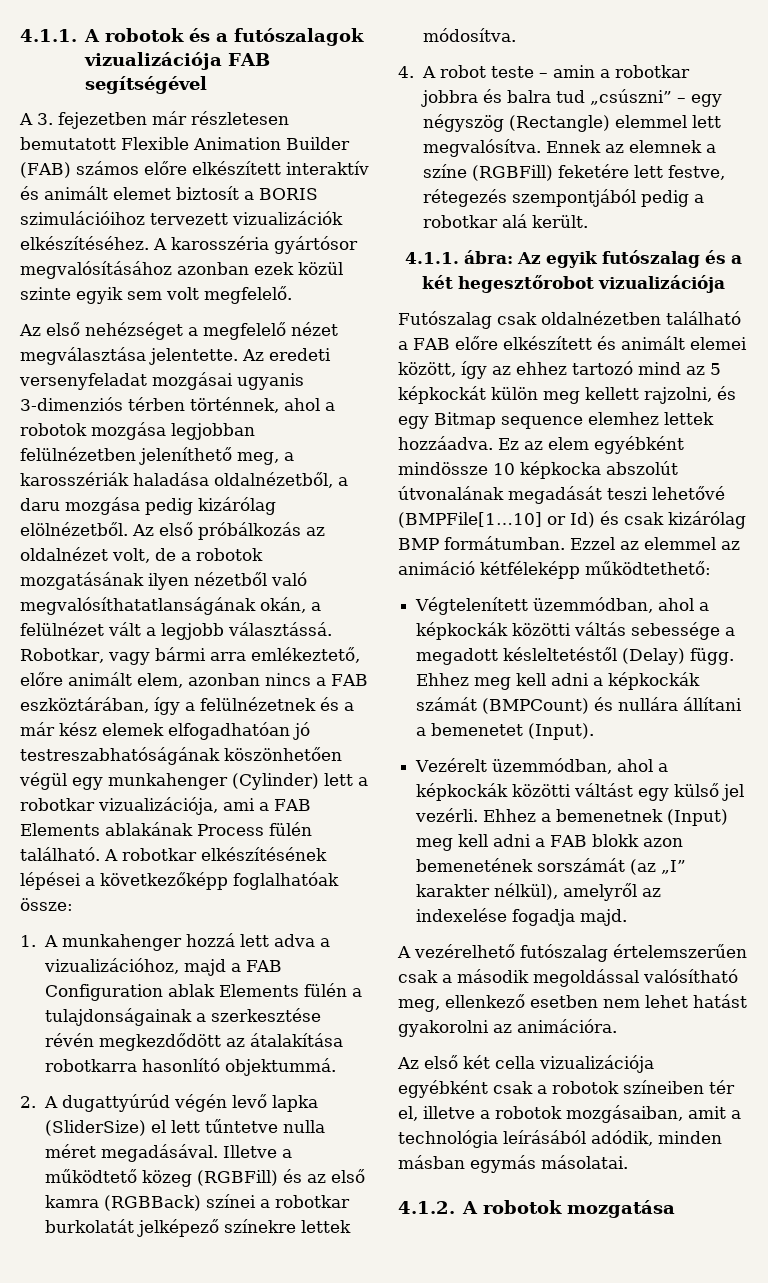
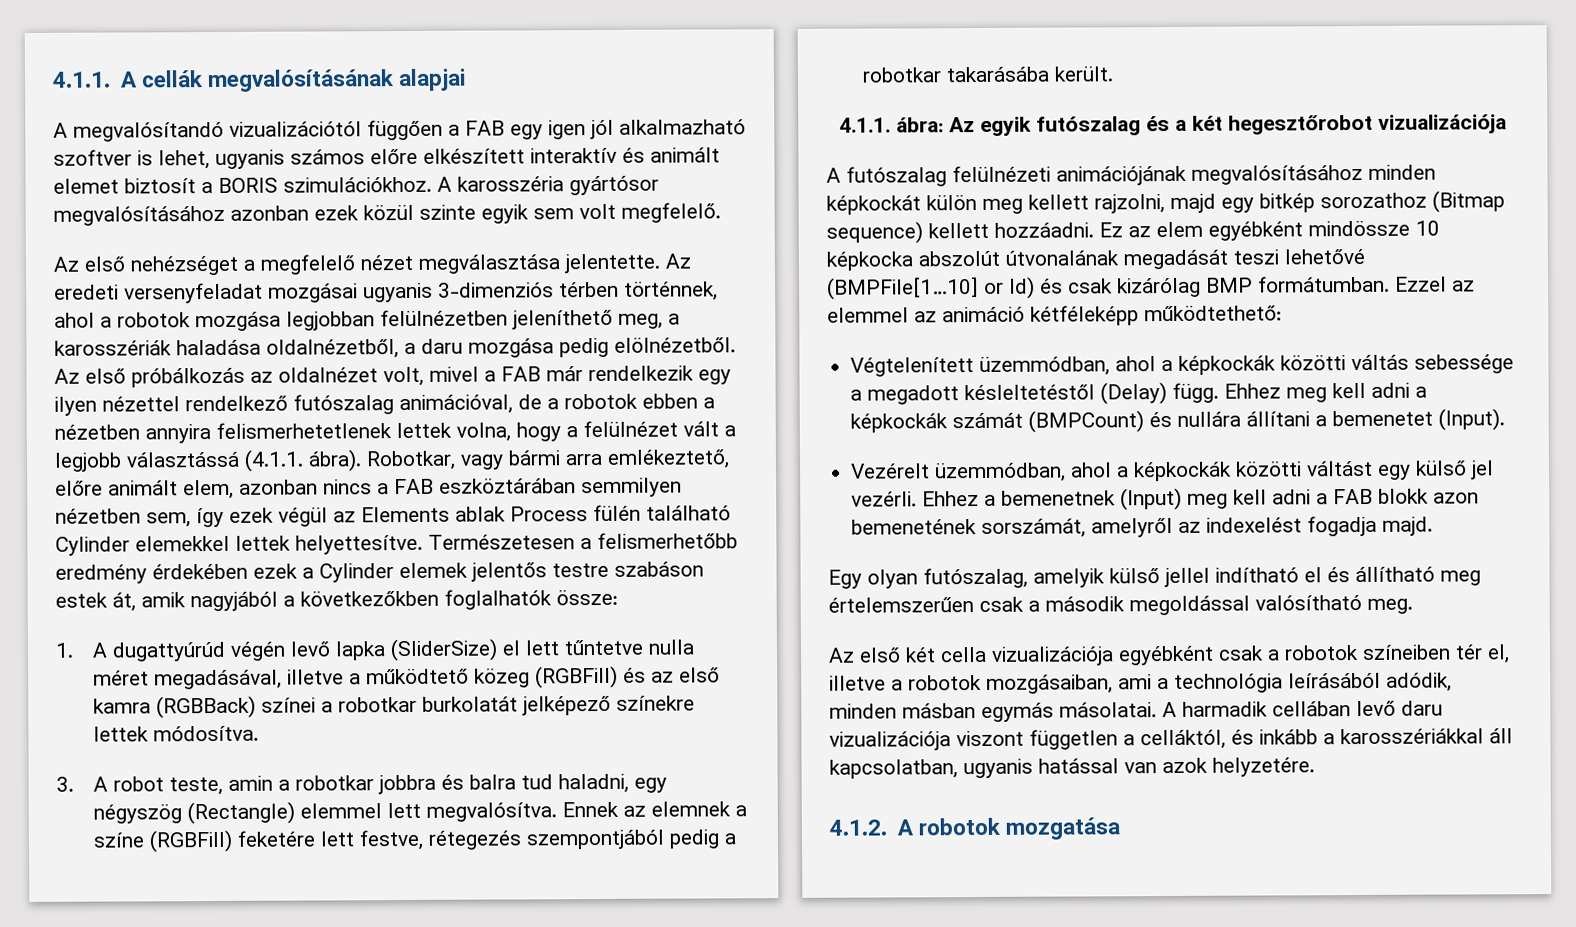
- 4.1.1. A robotok és a futószalagok vizualizációja FAB segítségével
- A 3. fejezetben már részletesen bemutatott Flexible Animation Builder (FAB) számos előre elkészített interaktív és animált elemet biztosít a BORIS szimulációihoz tervezett vizualizációk elkészítéséhez.
+ 4.1.1. A cellák megvalósításának alapjai
+ A megvalósítandó vizualizációtól függően a FAB egy igen jól alkalmazható szoftver is lehet, ugyanis számos előre elkészített interaktív és animált elemet biztosít a BORIS szimulációkhoz.
- Az eredeti versenyfeladat mozgásai ugyanis 3-dimenziós térben történnek, ahol a robotok mozgása legjobban felülnézetben jeleníthető meg, a karosszériák haladása oldalnézetből, a daru mozgása pedig kizárólag elölnézetből.
+ Az eredeti versenyfeladat mozgásai ugyanis 3-dimenziós térben történnek, ahol a robotok mozgása legjobban felülnézetben jeleníthető meg, a karosszériák haladása oldalnézetből, a daru mozgása pedig elölnézetből.
- Az első próbálkozás az oldalnézet volt, de a robotok mozgatásának ilyen nézetből való megvalósíthatatlanságának okán, a felülnézet vált a legjobb választássá.
+ Az első próbálkozás az oldalnézet volt, mivel a FAB már rendelkezik egy ilyen nézettel rendelkező futószalag animációval, de a robotok ebben a nézetben annyira felismerhetetlenek lettek volna, hogy a felülnézet vált a legjobb választássá (4.1.1. ábra).
- Robotkar, vagy bármi arra emlékeztető, előre animált elem, azonban nincs a FAB eszköztárában, így a felülnézetnek és a már kész elemek elfogadhatóan jó testreszabhatóságának köszönhetően végül egy munkahenger (Cylinder) lett a robotkar vizualizációja, ami a FAB Elements ablakának Process fülén található. A robotkar elkészítésének lépései a következőképp foglalhatóak össze:
- 1. A munkahenger hozzá lett adva a vizualizációhoz, majd a FAB Configuration ablak Elements fülén a tulajdonságainak a szerkesztése révén megkezdődött az átalakítása robotkarra hasonlító objektummá.
- 2. A dugattyúrúd végén levő lapka (SliderSize) el lett tűntetve nulla méret megadásával. Illetve a működtető közeg (RGBFill) és az első kamra (RGBBack) színei a robotkar burkolatát jelképező színekre lettek módosítva.
+ Robotkar, vagy bármi arra emlékeztető, előre animált elem, azonban nincs a FAB eszköztárában semmilyen nézetben sem, így ezek végül az Elements ablak Process fülén található Cylinder elemekkel lettek helyettesítve. Természetesen a felismerhetőbb eredmény érdekében ezek a Cylinder elemek jelentős testre szabáson estek át, amik nagyjából a következőkben foglalhatók össze:
+ 1. A dugattyúrúd végén levő lapka (SliderSize) el lett tűntetve nulla méret megadásával, illetve a működtető közeg (RGBFill) és az első kamra (RGBBack) színei a robotkar burkolatát jelképező színekre lettek módosítva.
- 4. A robot teste – amin a robotkar jobbra és balra tud „csúszni” – egy négyszög (Rectangle) elemmel lett megvalósítva.
+ 3. A robot teste, amin a robotkar jobbra és balra tud haladni, egy négyszög (Rectangle) elemmel lett megvalósítva.
- Ennek az elemnek a színe (RGBFill) feketére lett festve, rétegezés szempontjából pedig a robotkar alá került.
+ Ennek az elemnek a színe (RGBFill) feketére lett festve, rétegezés szempontjából pedig a robotkar takarásába került.
- Futószalag csak oldalnézetben található a FAB előre elkészített és animált elemei között, így az ehhez tartozó mind az 5 képkockát külön meg kellett rajzolni, és egy Bitmap sequence elemhez lettek hozzáadva.
+ A futószalag felülnézeti animációjának megvalósításához minden képkockát külön meg kellett rajzolni, majd egy bitkép sorozathoz (Bitmap sequence) kellett hozzáadni.
- Ehhez a bemenetnek (Input) meg kell adni a FAB blokk azon bemenetének sorszámát (az „I” karakter nélkül), amelyről az indexelése fogadja majd.
+ Ehhez a bemenetnek (Input) meg kell adni a FAB blokk azon bemenetének sorszámát, amelyről az indexelést fogadja majd.
- A vezérelhető futószalag értelemszerűen csak a második megoldással valósítható meg, ellenkező esetben nem lehet hatást gyakorolni az animációra.
+ Egy olyan futószalag, amelyik külső jellel indítható el és állítható meg értelemszerűen csak a második megoldással valósítható meg.
- Az első két cella vizualizációja egyébként csak a robotok színeiben tér el, illetve a robotok mozgásaiban, amit a technológia leírásából adódik, minden másban egymás másolatai.
+ Az első két cella vizualizációja egyébként csak a robotok színeiben tér el, illetve a robotok mozgásaiban, ami a technológia leírásából adódik, minden másban egymás másolatai. A harmadik cellában levő daru vizualizációja viszont független a celláktól, és inkább a karosszériákkal áll kapcsolatban, ugyanis hatással van azok helyzetére.

